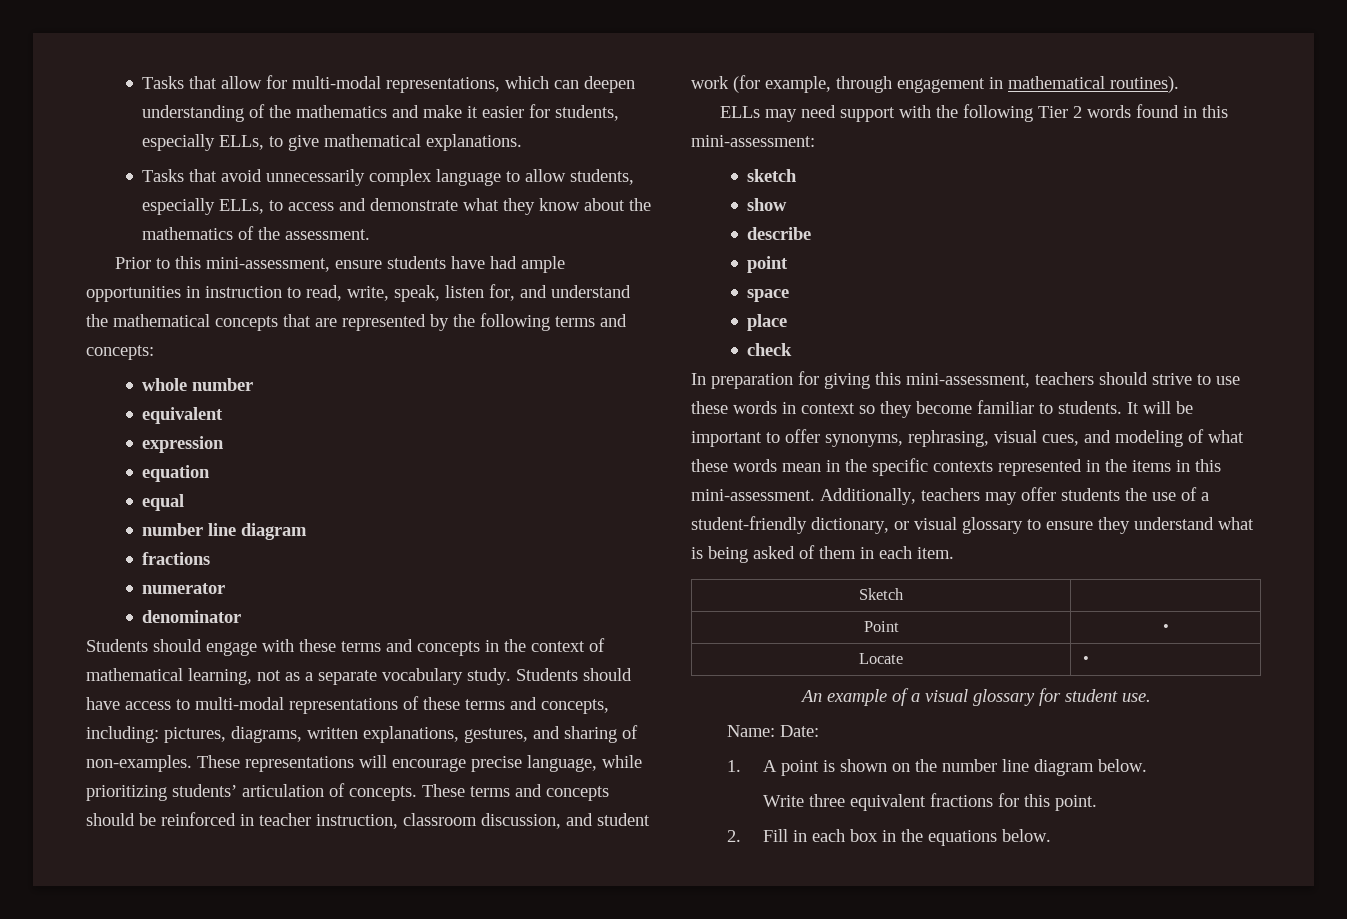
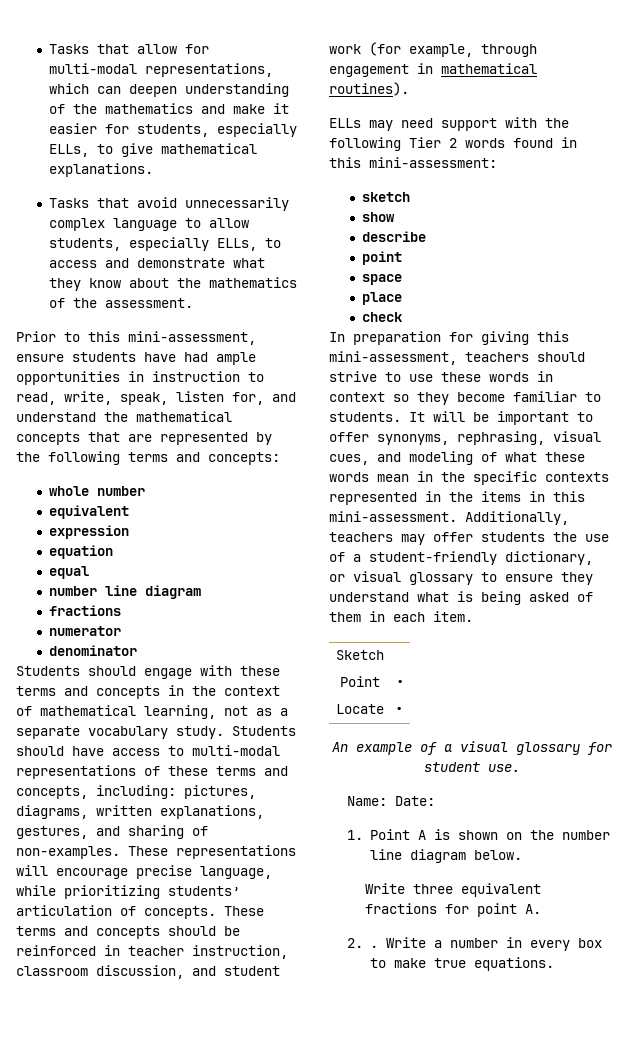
- 1. A point is shown on the number line diagram below.
+ 1. Point A is shown on the number line diagram below.
- Write three equivalent fractions for this point.
+ Write three equivalent fractions for point A.
- 2. Fill in each box in the equations below.
+ 2. . Write a number in every box to make true equations.

